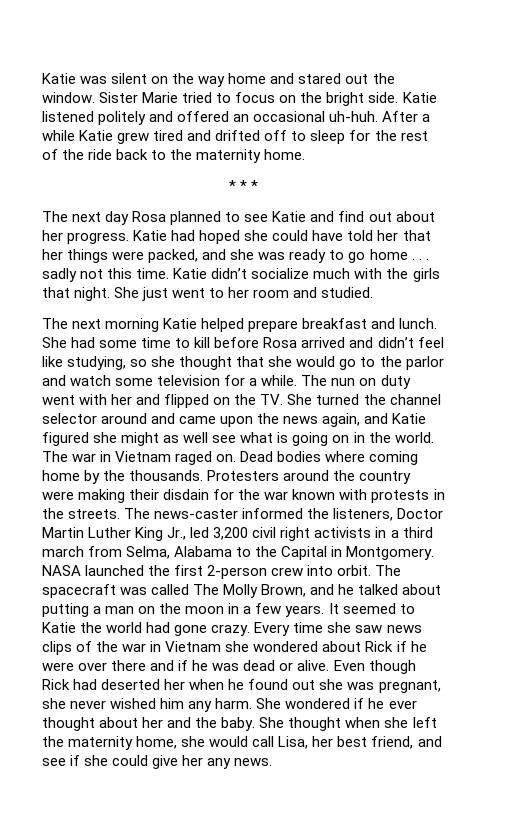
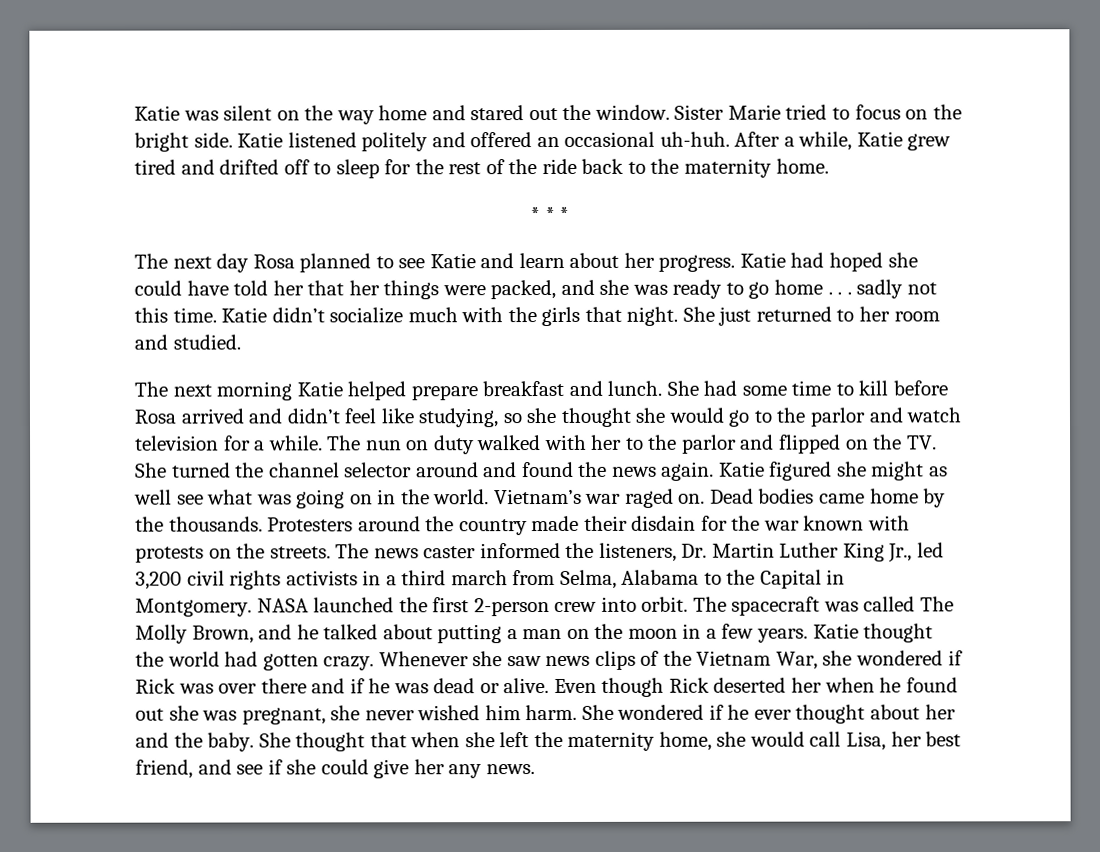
- After a while Katie grew tired and drifted off to sleep for the rest of the ride back to the maternity home.
+ After a while, Katie grew tired and drifted off to sleep for the rest of the ride back to the maternity home.
- The next day Rosa planned to see Katie and find out about her progress.
+ The next day Rosa planned to see Katie and learn about her progress.
- She just went to her room and studied.
+ She just returned to her room and studied.
- She had some time to kill before Rosa arrived and didn’t feel like studying, so she thought that she would go to the parlor and watch some television for a while.
+ She had some time to kill before Rosa arrived and didn’t feel like studying, so she thought she would go to the parlor and watch television for a while.
- The nun on duty went with her and flipped on the TV. She turned the channel selector around and came upon the news again, and Katie figured she might as well see what is going on in the world.
+ The nun on duty walked with her to the parlor and flipped on the TV. She turned the channel selector around and found the news again. Katie figured she might as well see what was going on in the world.
- The war in Vietnam raged on.
+ Vietnam’s war raged on.
- Dead bodies where coming home by the thousands.
+ Dead bodies came home by the thousands.
- Protesters around the country were making their disdain for the war known with protests in the streets.
+ Protesters around the country made their disdain for the war known with protests on the streets.
- The news-caster informed the listeners, Doctor Martin Luther King Jr., led 3,200 civil right activists in a third march from Selma, Alabama to the Capital in Montgomery.
+ The news caster informed the listeners, Dr. Martin Luther King Jr., led 3,200 civil rights activists in a third march from Selma, Alabama to the Capital in Montgomery.
- It seemed to Katie the world had gone crazy. Every time she saw news clips of the war in Vietnam she wondered about Rick if he were over there and if he was dead or alive.
+ Katie thought the world had gotten crazy. Whenever she saw news clips of the Vietnam War, she wondered if Rick was over there and if he was dead or alive.
- Even though Rick had deserted her when he found out she was pregnant, she never wished him any harm.
+ Even though Rick deserted her when he found out she was pregnant, she never wished him harm.
- She thought when she left the maternity home, she would call Lisa, her best friend, and see if she could give her any news.
+ She thought that when she left the maternity home, she would call Lisa, her best friend, and see if she could give her any news.

